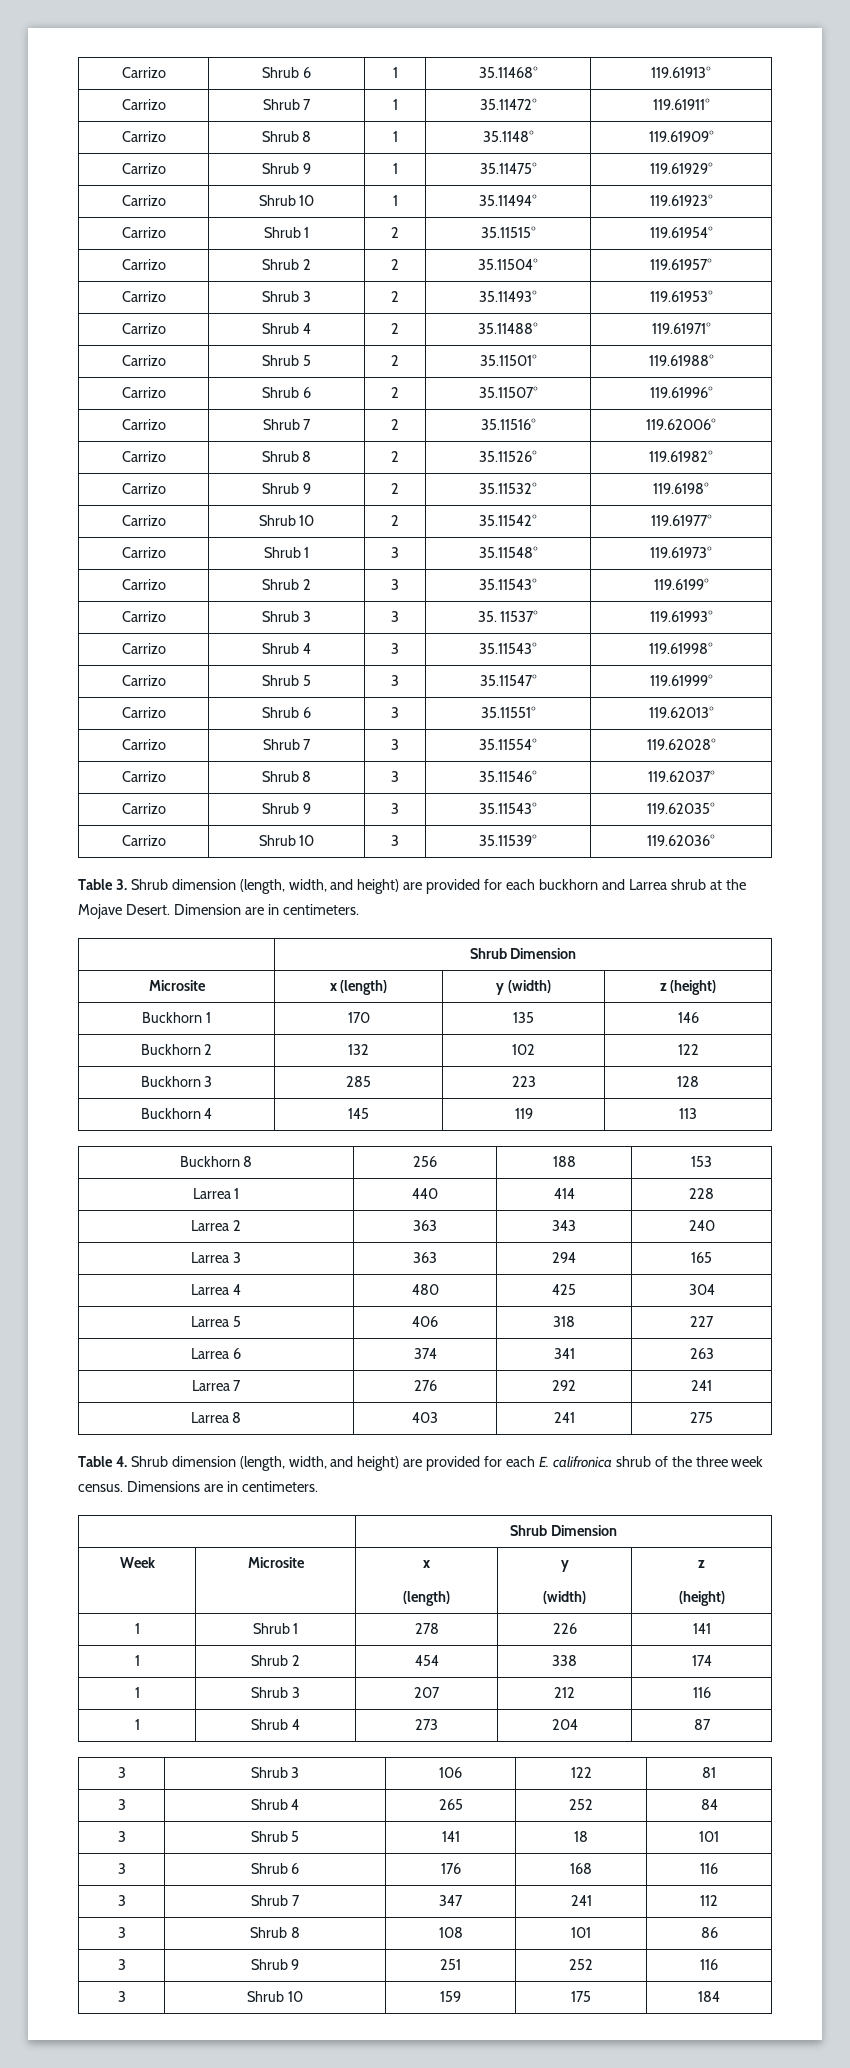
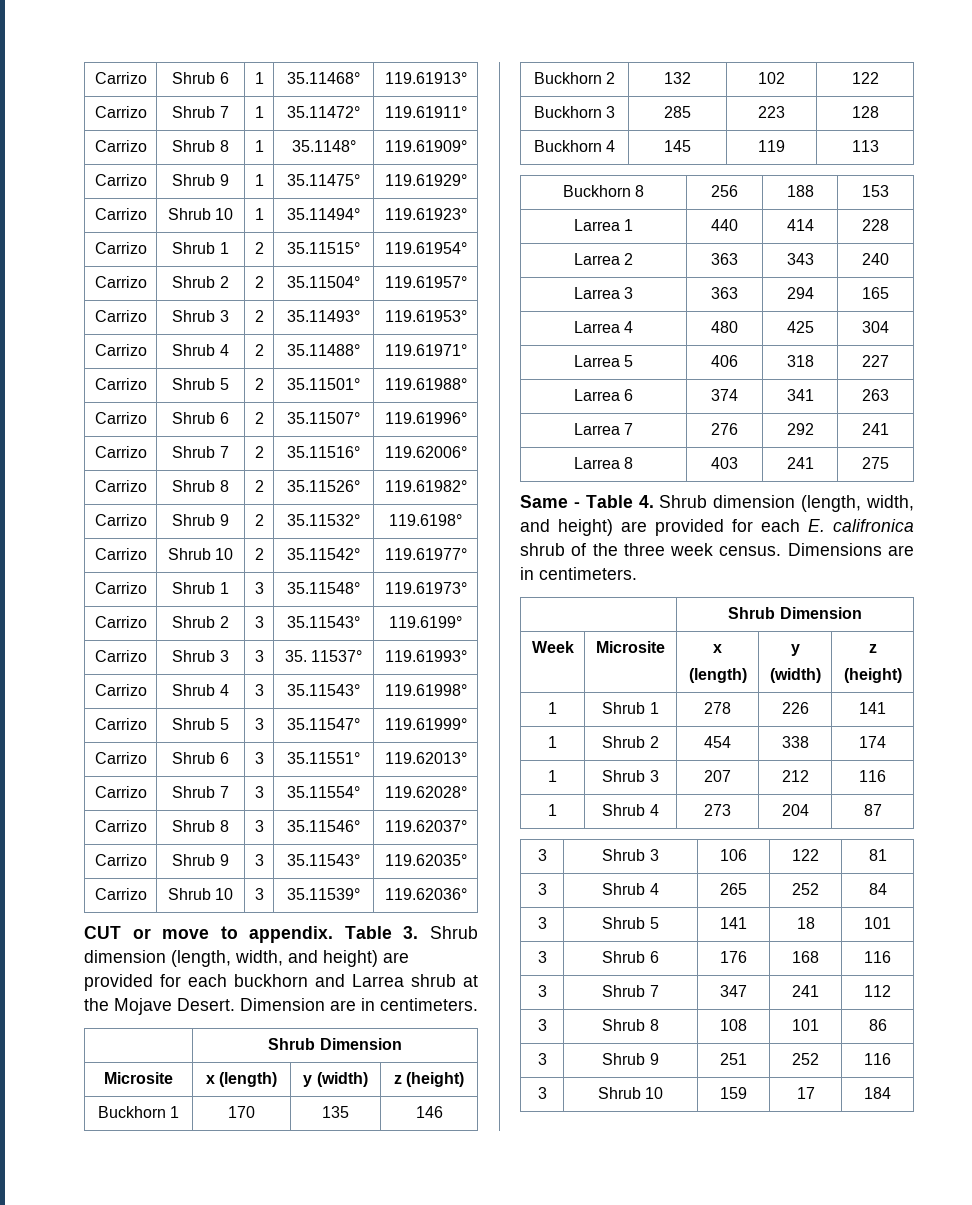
+ CUT or move to appendix.
- Table 4. Shrub dimension (length, width, and height) are provided for each E. califronica shrub of the three week census.
+ Same - Table 4. Shrub dimension (length, width, and height) are provided for each E. califronica shrub of the three week census.
- 3 | Shrub 10 | 159 | 175 | 184
+ 3 | Shrub 10 | 159 | 17 | 184

